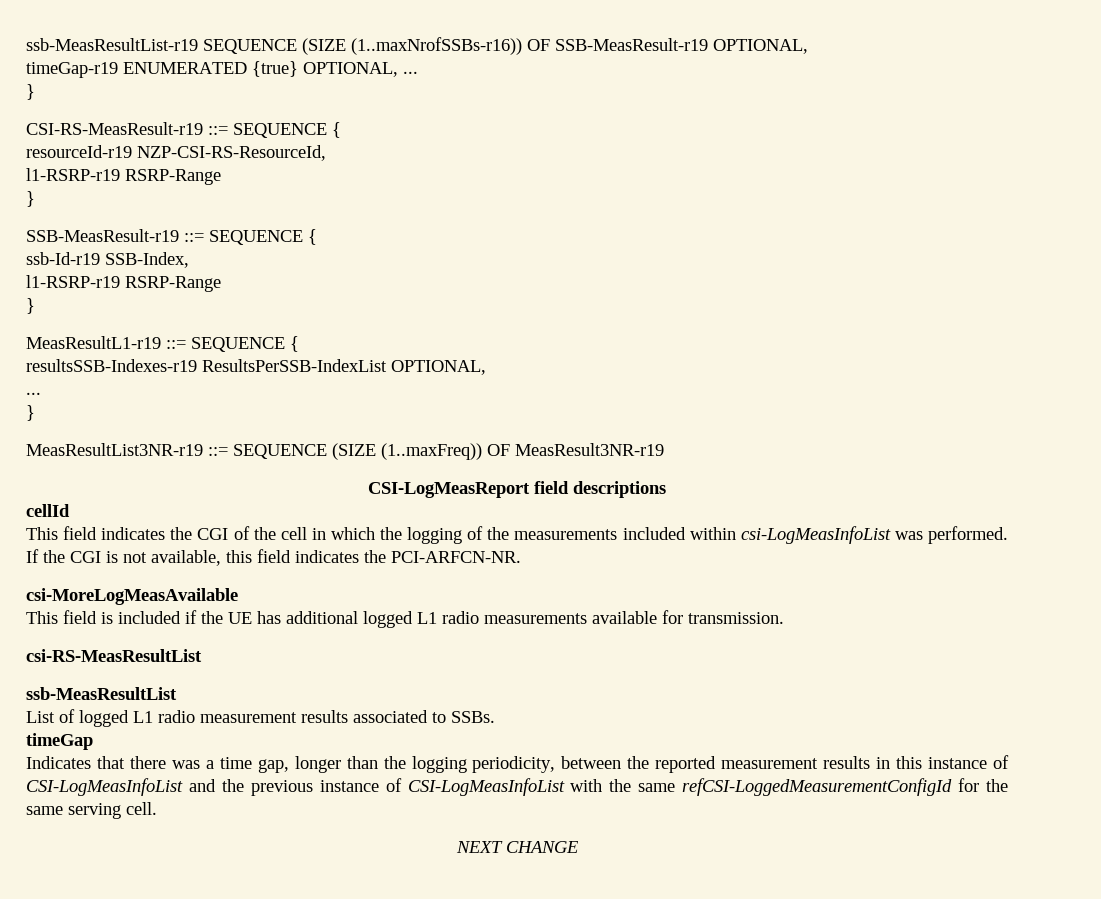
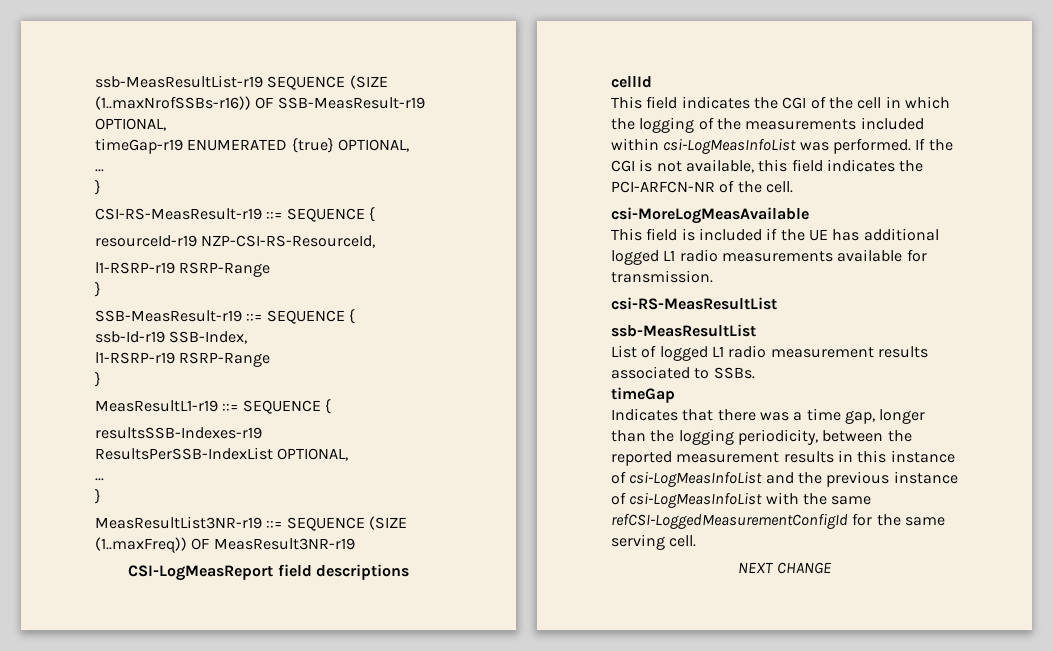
- timeGap-r19 ENUMERATED {true} OPTIONAL, ...
+ timeGap-r19 ENUMERATED {true} OPTIONAL,
+ ...
- If the CGI is not available, this field indicates the PCI-ARFCN-NR.
+ If the CGI is not available, this field indicates the PCI-ARFCN-NR of the cell.
- Indicates that there was a time gap, longer than the logging periodicity, between the reported measurement results in this instance of CSI-LogMeasInfoList and the previous instance of CSI-LogMeasInfoList with the same refCSI-LoggedMeasurementConfigId for the same serving cell.
+ Indicates that there was a time gap, longer than the logging periodicity, between the reported measurement results in this instance of csi-LogMeasInfoList and the previous instance of csi-LogMeasInfoList with the same refCSI-LoggedMeasurementConfigId for the same serving cell.

